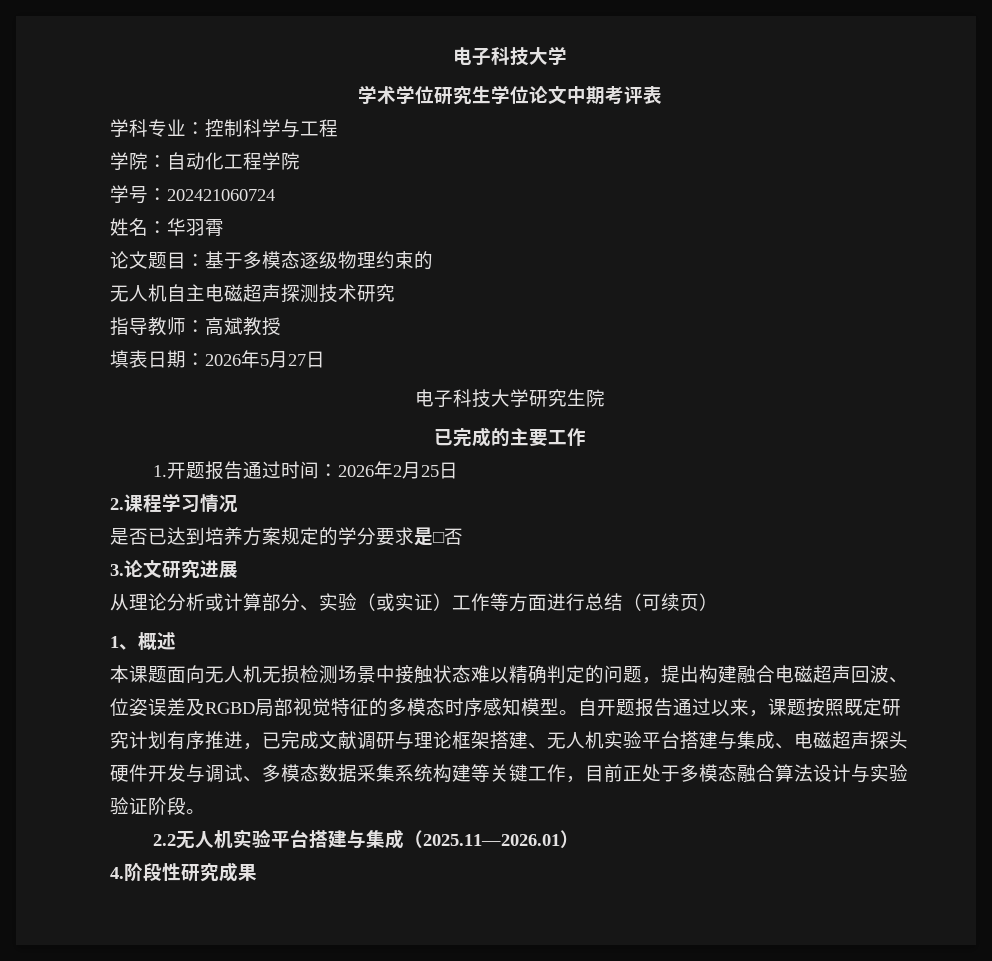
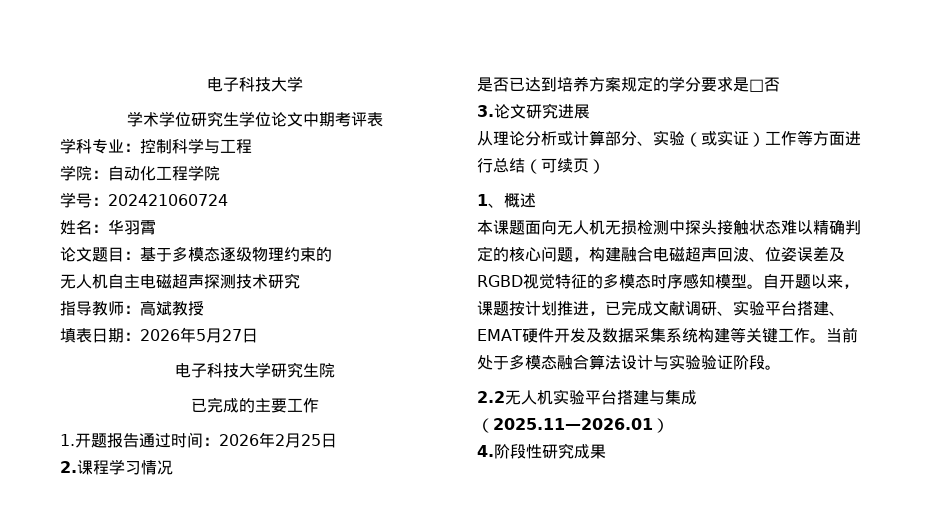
- 本课题面向无人机无损检测场景中接触状态难以精确判定的问题，提出构建融合电磁超声回波、位姿误差及RGBD局部视觉特征的多模态时序感知模型。
+ 本课题面向无人机无损检测中探头接触状态难以精确判定的核心问题，构建融合电磁超声回波、位姿误差及RGBD视觉特征的多模态时序感知模型。
- 自开题报告通过以来，课题按照既定研究计划有序推进，已完成文献调研与理论框架搭建、无人机实验平台搭建与集成、电磁超声探头硬件开发与调试、多模态数据采集系统构建等关键工作，目前正处于多模态融合算法设计与实验验证阶段。
+ 自开题以来，课题按计划推进，已完成文献调研、实验平台搭建、EMAT硬件开发及数据采集系统构建等关键工作。当前处于多模态融合算法设计与实验验证阶段。

